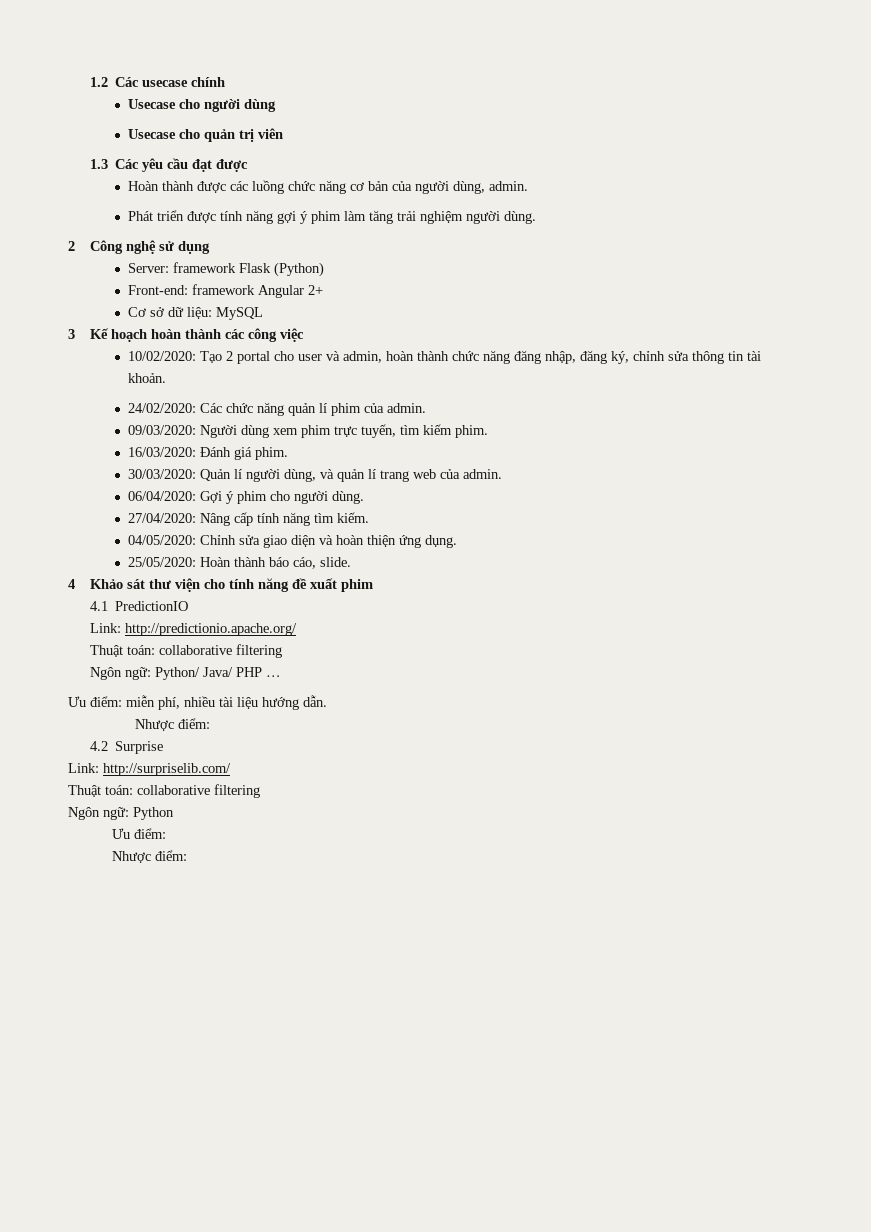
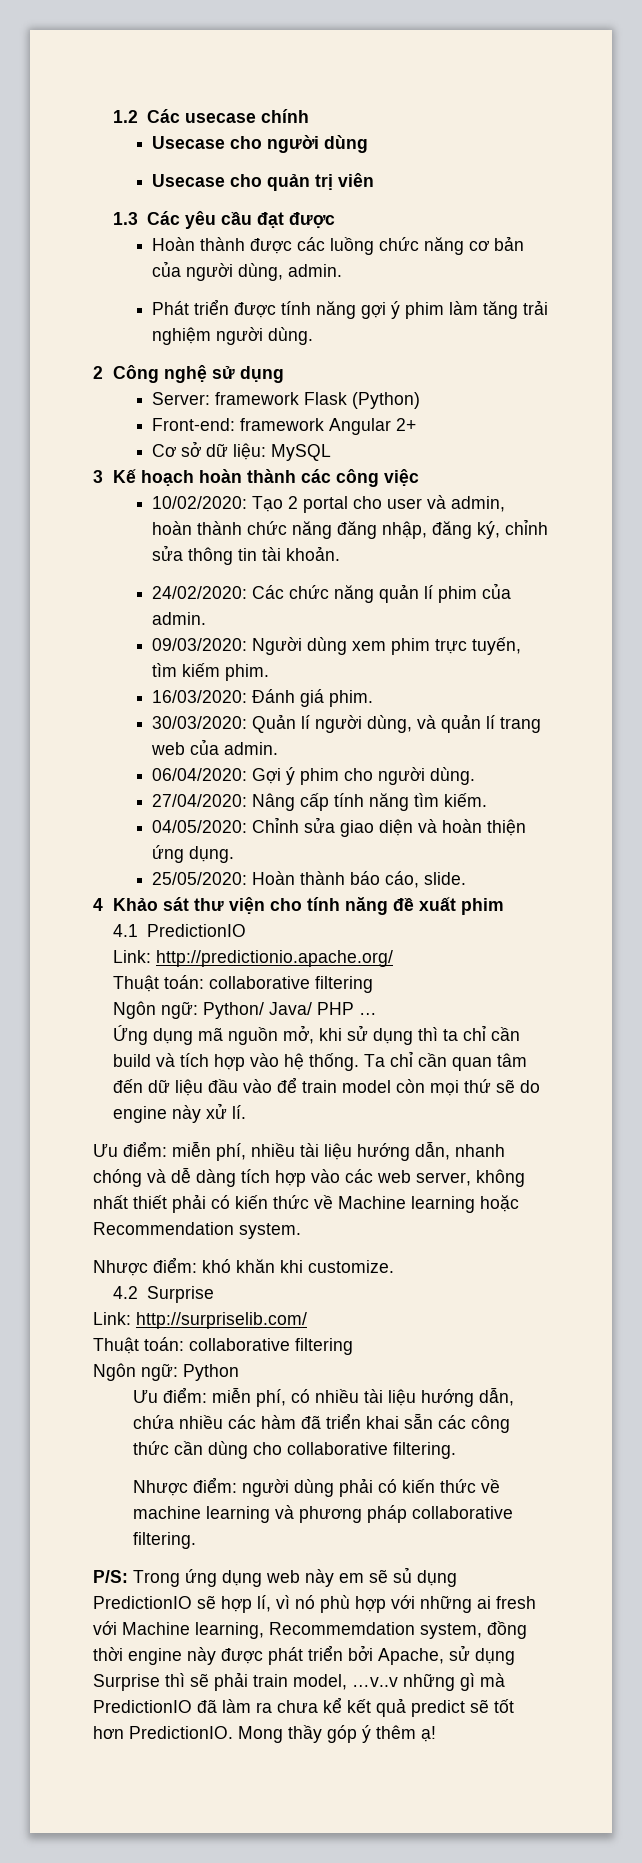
+ Ứng dụng mã nguồn mở, khi sử dụng thì ta chỉ cần build và tích hợp vào hệ thống. Ta chỉ cần quan tâm đến dữ liệu đầu vào để train model còn mọi thứ sẽ do engine này xử lí.
- Ưu điểm: miễn phí, nhiều tài liệu hướng dẫn.
- Nhược điểm:
+ Ưu điểm: miễn phí, nhiều tài liệu hướng dẫn, nhanh chóng và dễ dàng tích hợp vào các web server, không nhất thiết phải có kiến thức về Machine learning hoặc Recommendation system.
+ Nhược điểm: khó khăn khi customize.
  Ngôn ngữ: Python
- Ưu điểm:
- Nhược điểm:
+ Ưu điểm: miễn phí, có nhiều tài liệu hướng dẫn, chứa nhiều các hàm đã triển khai sẵn các công thức cần dùng cho collaborative filtering.
+ Nhược điểm: người dùng phải có kiến thức về machine learning và phương pháp collaborative filtering.
+ P/S: Trong ứng dụng web này em sẽ sủ dụng PredictionIO sẽ hợp lí, vì nó phù hợp với những ai fresh với Machine learning, Recommemdation system, đồng thời engine này được phát triển bởi Apache, sử dụng Surprise thì sẽ phải train model, …v..v những gì mà PredictionIO đã làm ra chưa kể kết quả predict sẽ tốt hơn PredictionIO. Mong thầy góp ý thêm ạ!

